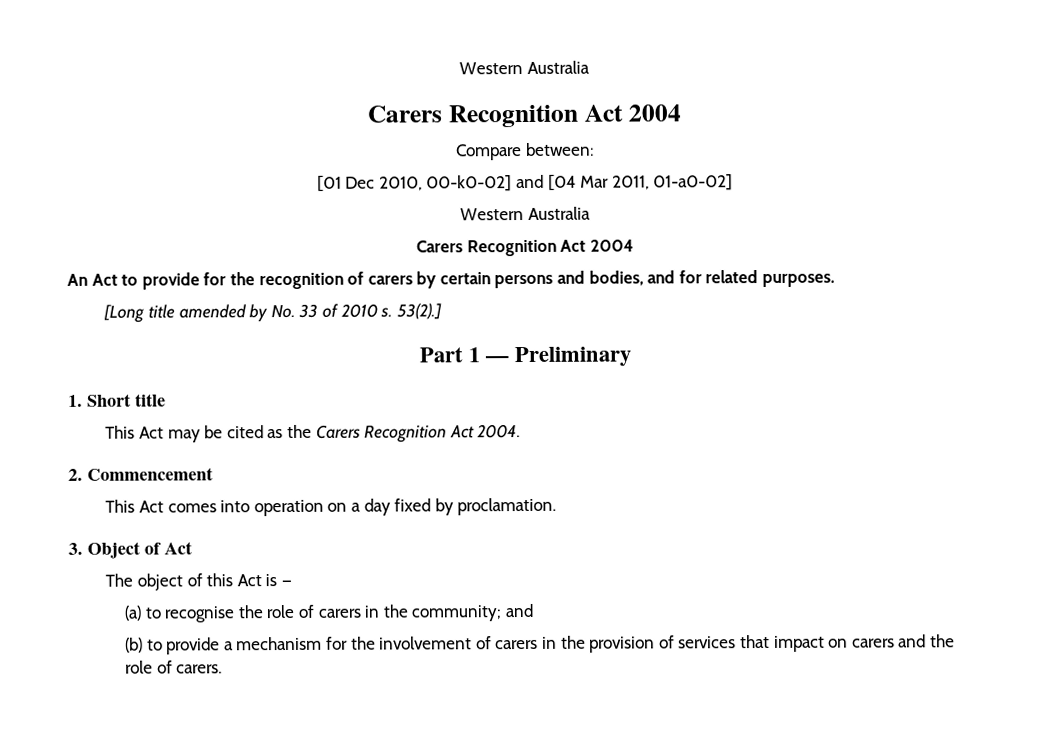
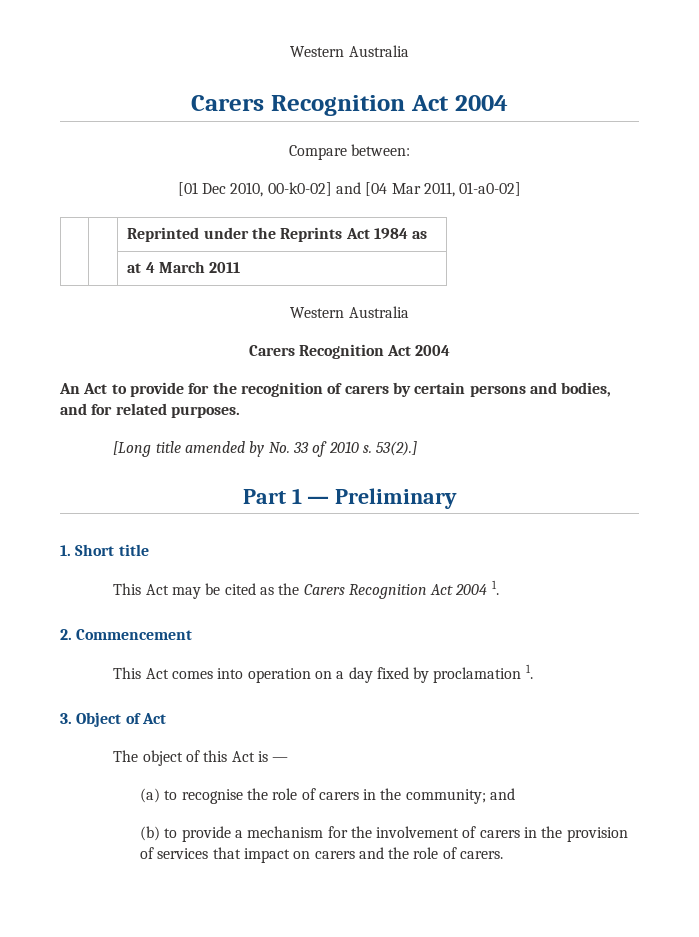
+ | | Reprinted under the Reprints Act 1984 as
+ | | at 4 March 2011
- This Act may be cited as the Carers Recognition Act 2004.
+ This Act may be cited as the Carers Recognition Act 2004 1.
- This Act comes into operation on a day fixed by proclamation.
+ This Act comes into operation on a day fixed by proclamation 1.

